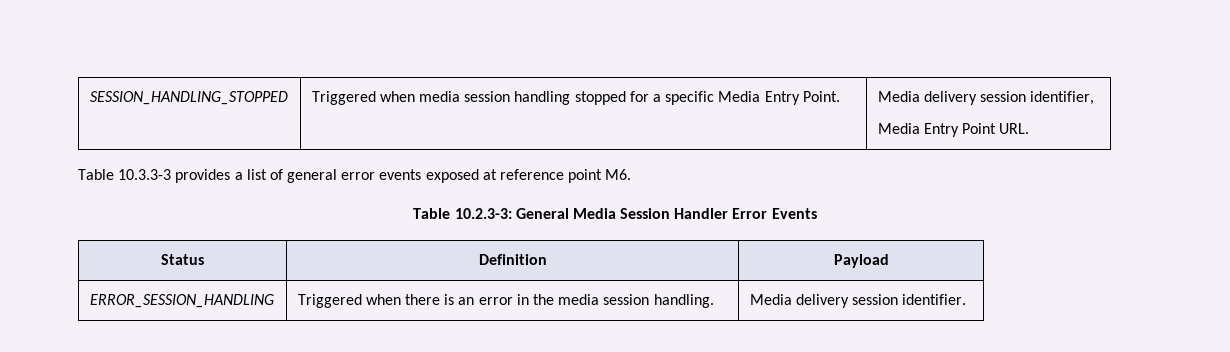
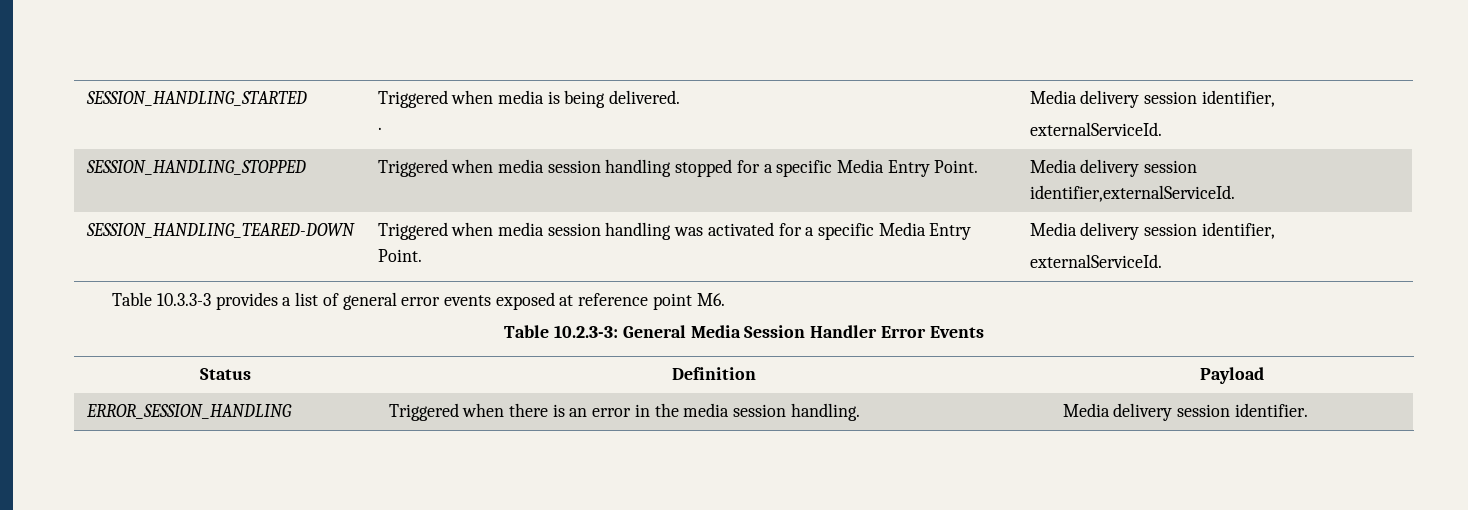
+ SESSION_HANDLING_STARTED | Triggered when media is being delivered.
+ . | Media delivery session identifier,
+ externalServiceId.
- SESSION_HANDLING_STOPPED | Triggered when media session handling stopped for a specific Media Entry Point. | Media delivery session identifier,
- Media Entry Point URL.
+ SESSION_HANDLING_STOPPED | Triggered when media session handling stopped for a specific Media Entry Point. | Media delivery session identifier,externalServiceId.
+ SESSION_HANDLING_TEARED-DOWN | Triggered when media session handling was activated for a specific Media Entry Point. | Media delivery session identifier,
+ externalServiceId.

